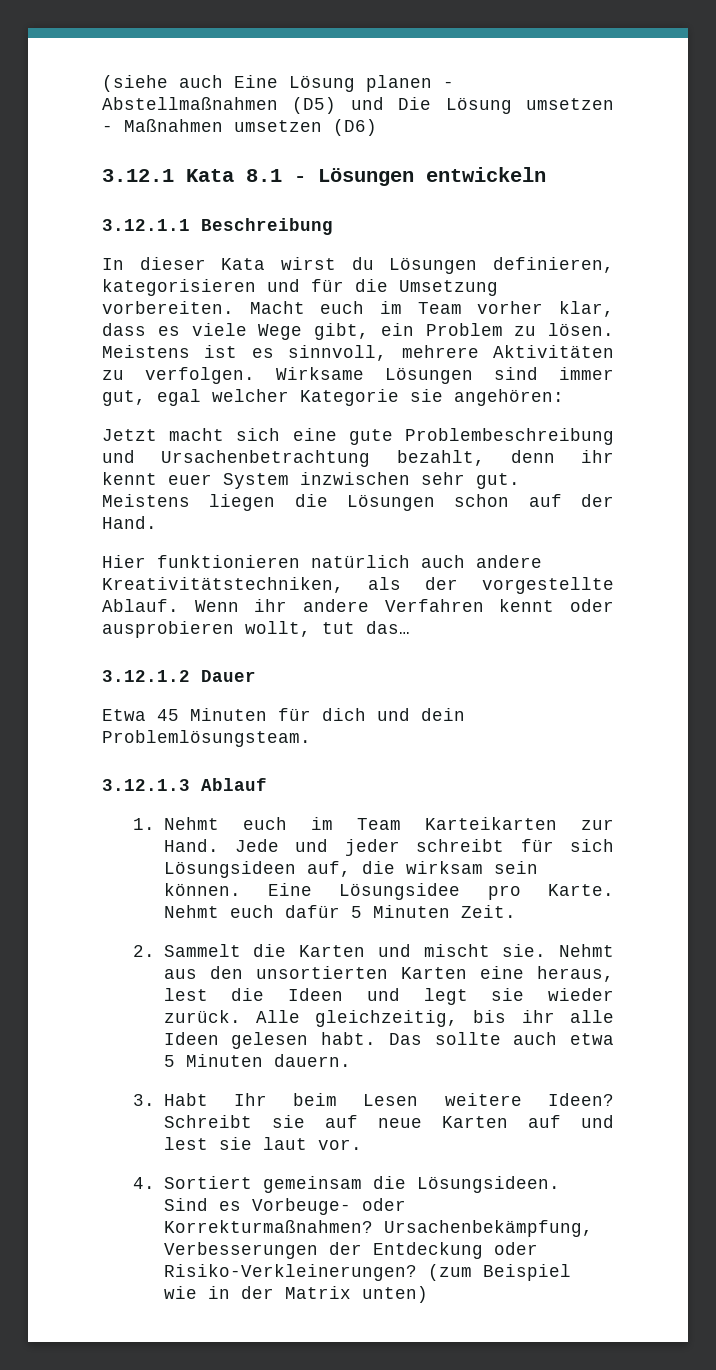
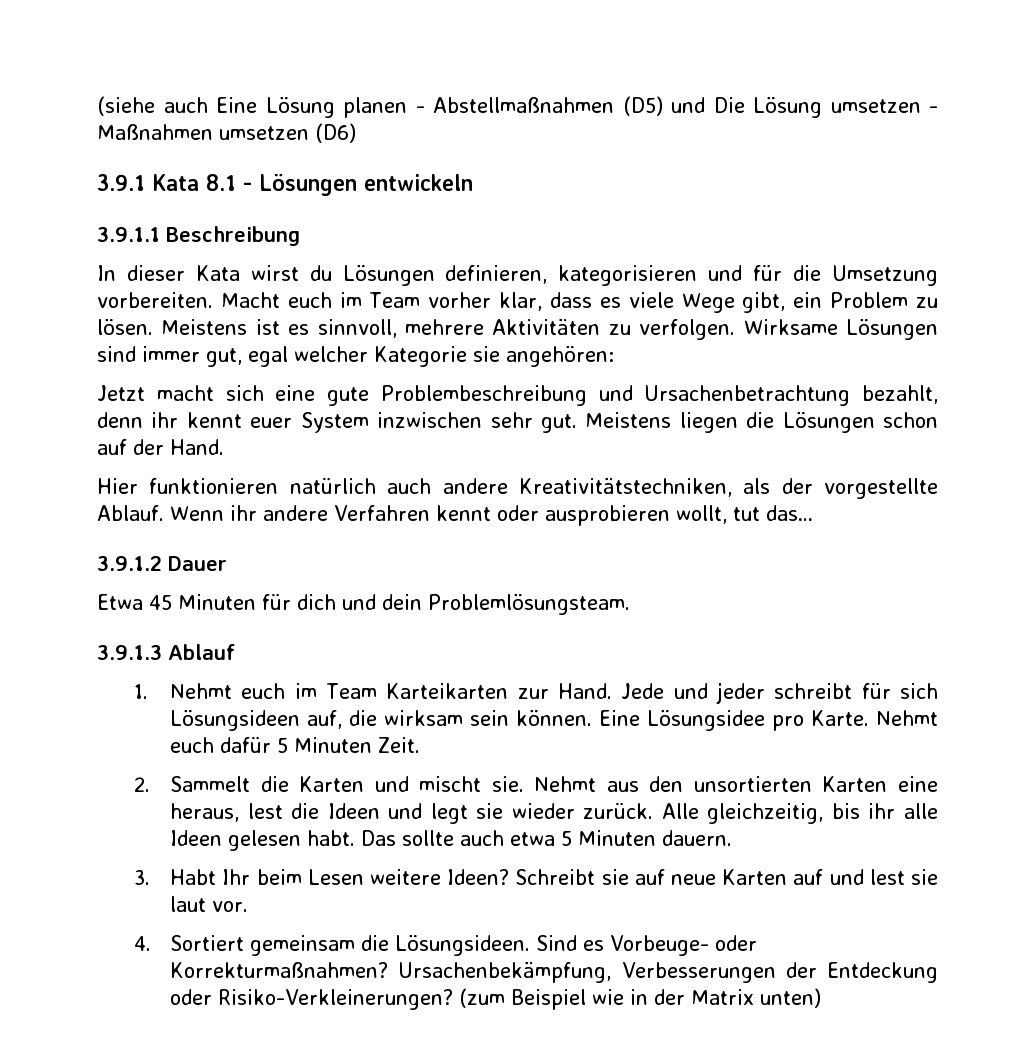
- 3.12.1 Kata 8.1 - Lösungen entwickeln
+ 3.9.1 Kata 8.1 - Lösungen entwickeln
- 3.12.1.1 Beschreibung
+ 3.9.1.1 Beschreibung
- 3.12.1.2 Dauer
+ 3.9.1.2 Dauer
- 3.12.1.3 Ablauf
+ 3.9.1.3 Ablauf

